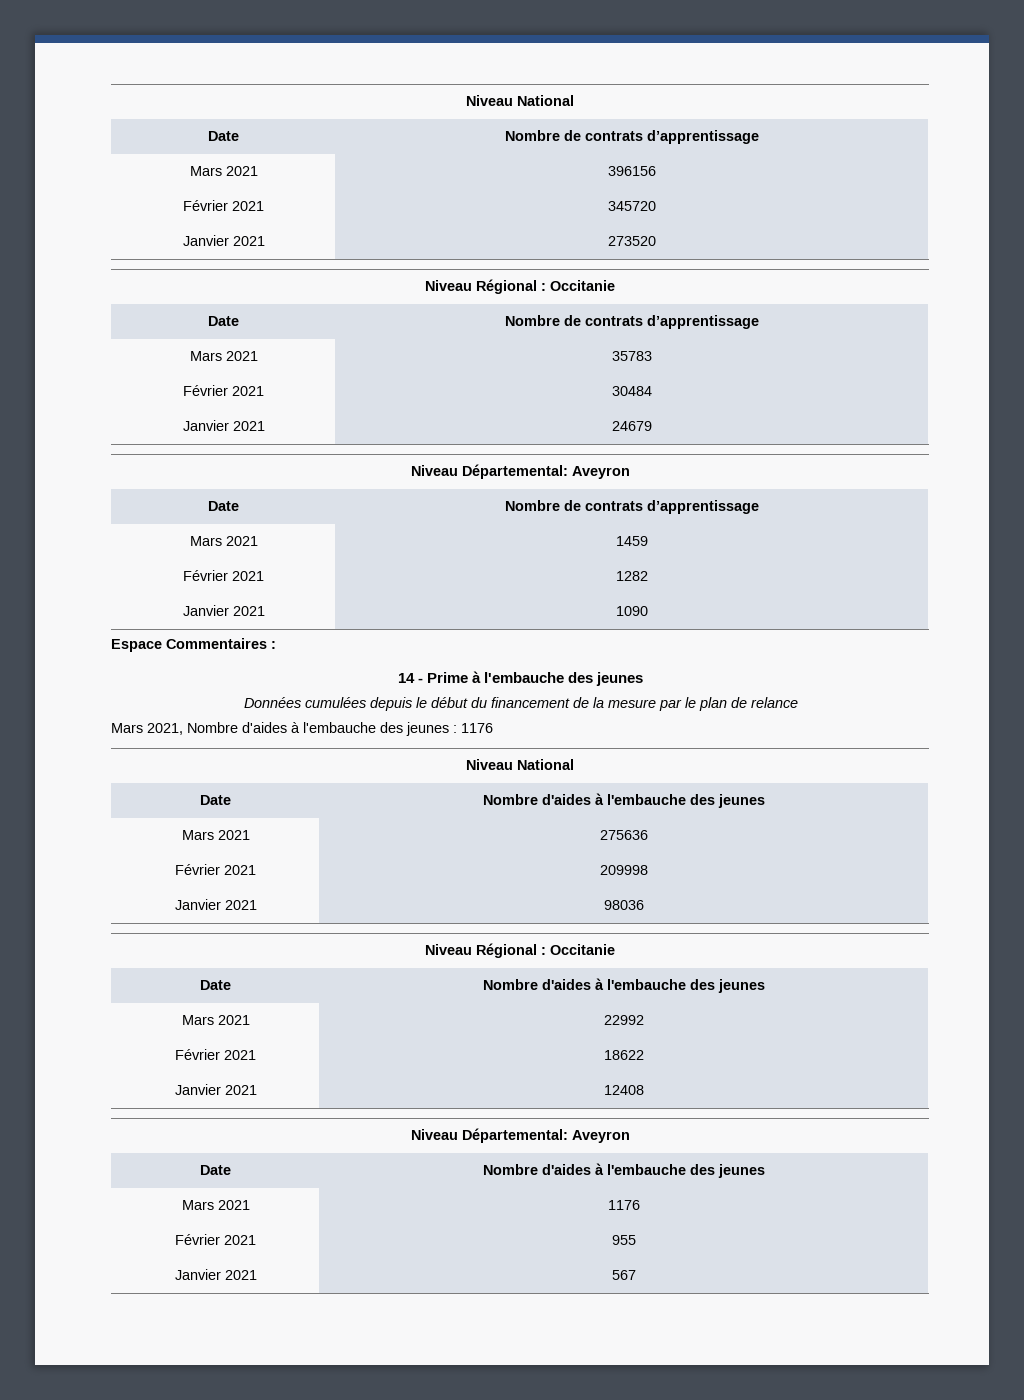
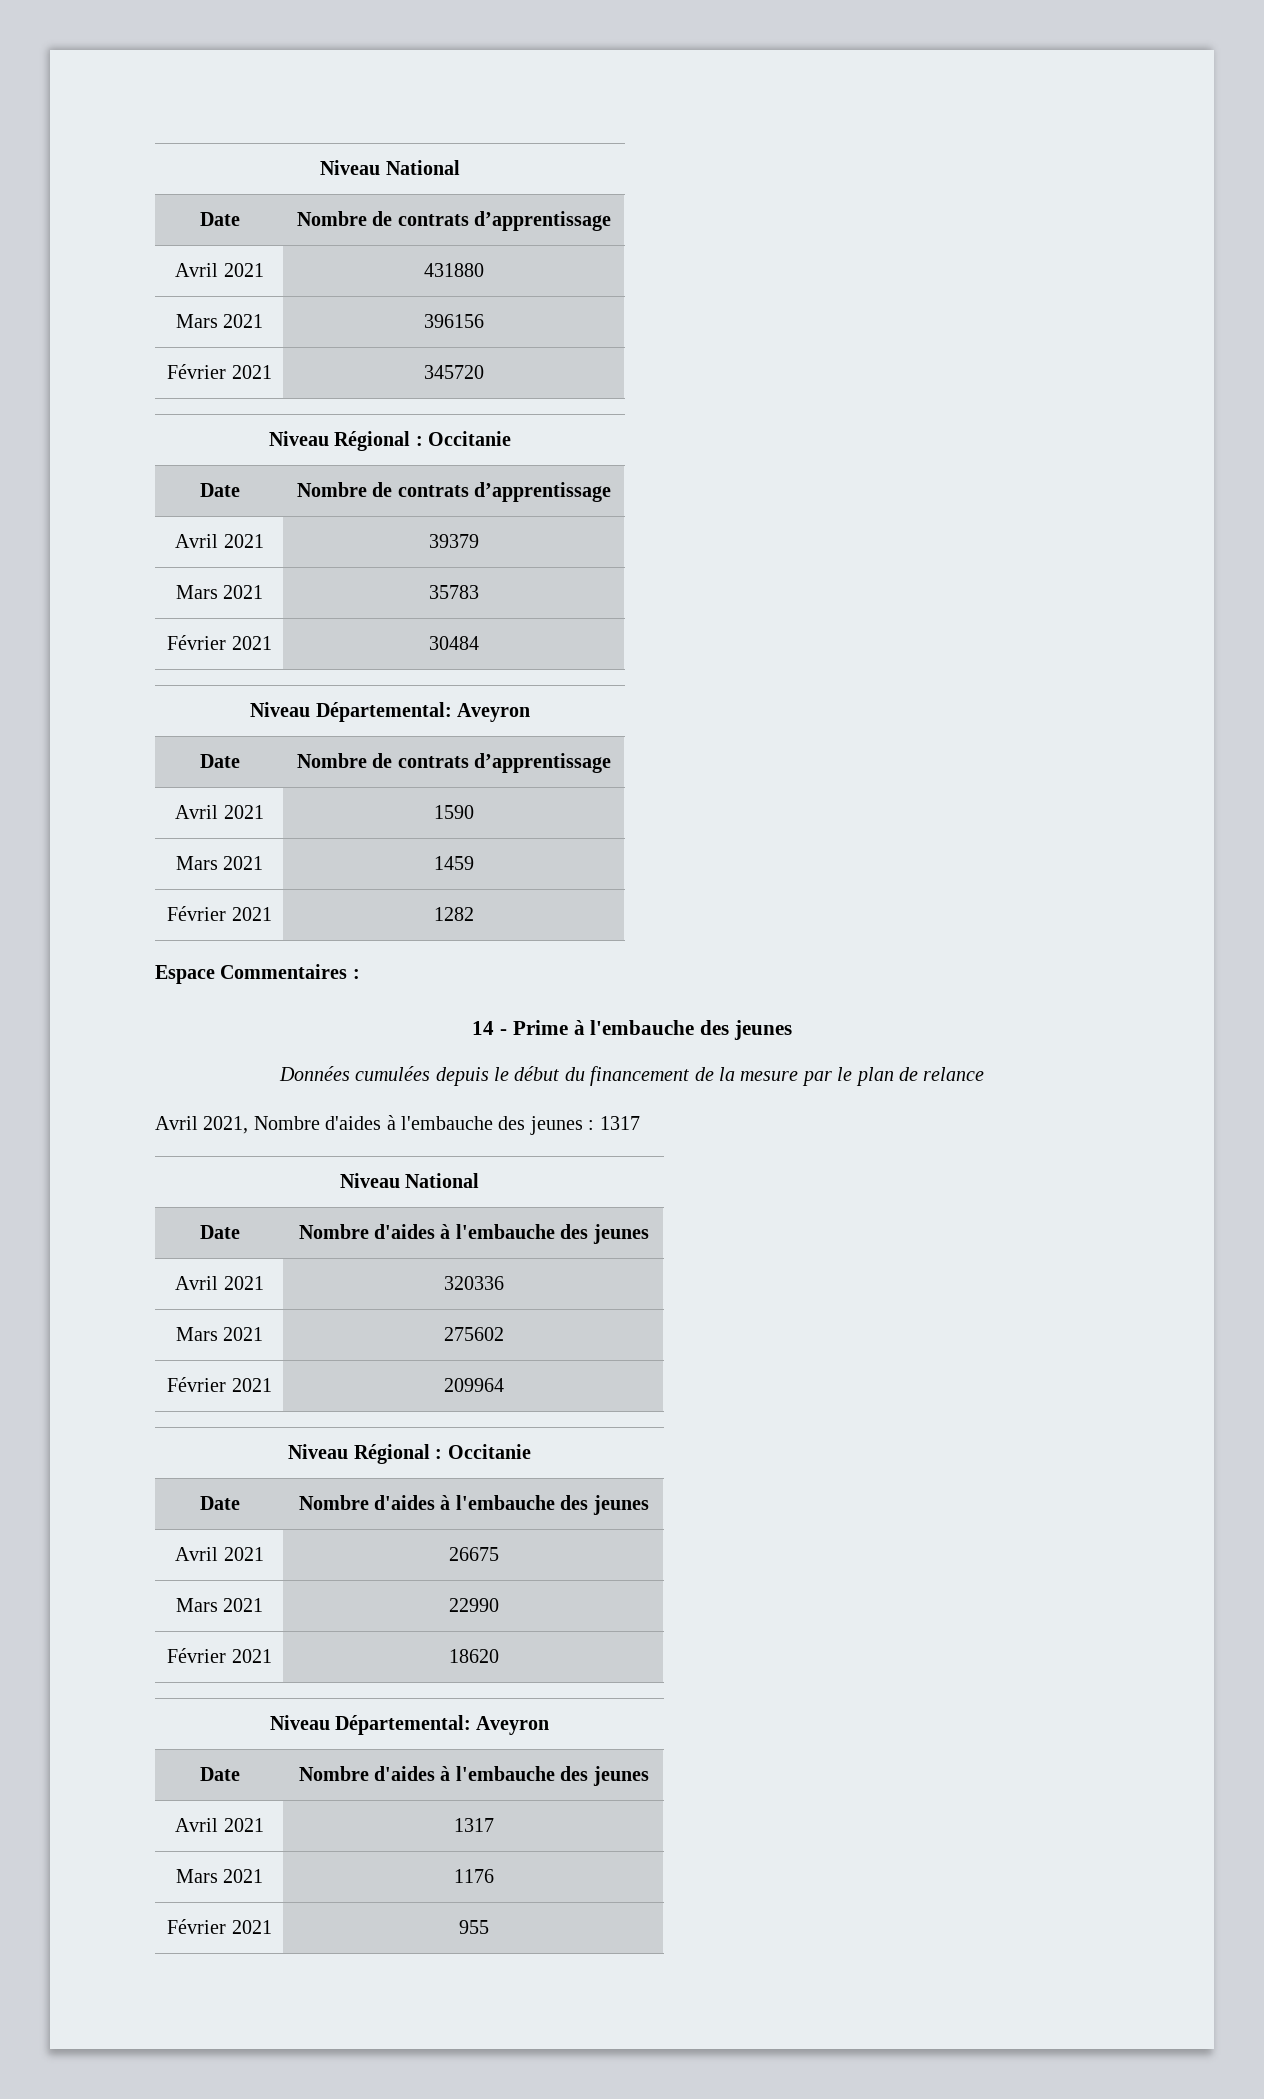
+ Avril 2021 | 431880
- Janvier 2021 | 273520
+ Avril 2021 | 39379
- Janvier 2021 | 24679
+ Avril 2021 | 1590
- Janvier 2021 | 1090
- Mars 2021, Nombre d'aides à l'embauche des jeunes : 1176
+ Avril 2021, Nombre d'aides à l'embauche des jeunes : 1317
- Mars 2021 | 275636
- Février 2021 | 209998
- Janvier 2021 | 98036
+ Avril 2021 | 320336
+ Mars 2021 | 275602
+ Février 2021 | 209964
- Mars 2021 | 22992
- Février 2021 | 18622
- Janvier 2021 | 12408
+ Avril 2021 | 26675
+ Mars 2021 | 22990
+ Février 2021 | 18620
+ Avril 2021 | 1317
- Janvier 2021 | 567

